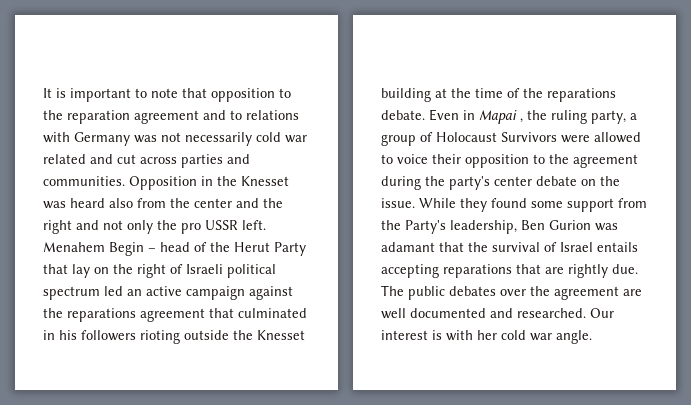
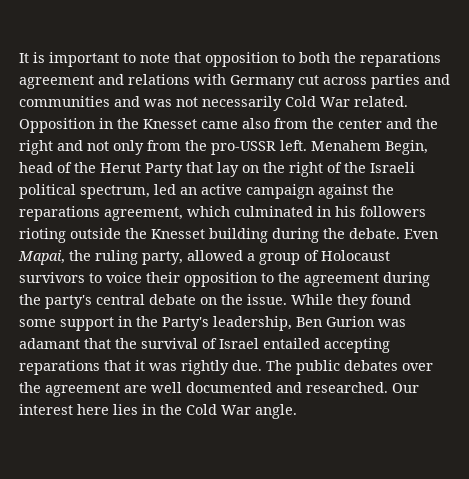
- It is important to note that opposition to the reparation agreement and to relations with Germany was not necessarily cold war related and cut across parties and communities.
+ It is important to note that opposition to both the reparations agreement and relations with Germany cut across parties and communities and was not necessarily Cold War related.
- Opposition in the Knesset was heard also from the center and the right and not only the pro USSR left. Menahem Begin – head of the Herut Party that lay on the right of Israeli political spectrum led an active campaign against the reparations agreement that culminated in his followers rioting outside the Knesset building at the time of the reparations debate. Even in Mapai , the ruling party, a group of Holocaust Survivors were allowed to voice their opposition to the agreement during the party's center debate on the issue.
+ Opposition in the Knesset came also from the center and the right and not only from the pro-USSR left. Menahem Begin, head of the Herut Party that lay on the right of the Israeli political spectrum, led an active campaign against the reparations agreement, which culminated in his followers rioting outside the Knesset building during the debate. Even Mapai, the ruling party, allowed a group of Holocaust survivors to voice their opposition to the agreement during the party's central debate on the issue.
- While they found some support from the Party's leadership, Ben Gurion was adamant that the survival of Israel entails accepting reparations that are rightly due.
+ While they found some support in the Party's leadership, Ben Gurion was adamant that the survival of Israel entailed accepting reparations that it was rightly due.
- Our interest is with her cold war angle.
+ Our interest here lies in the Cold War angle.

